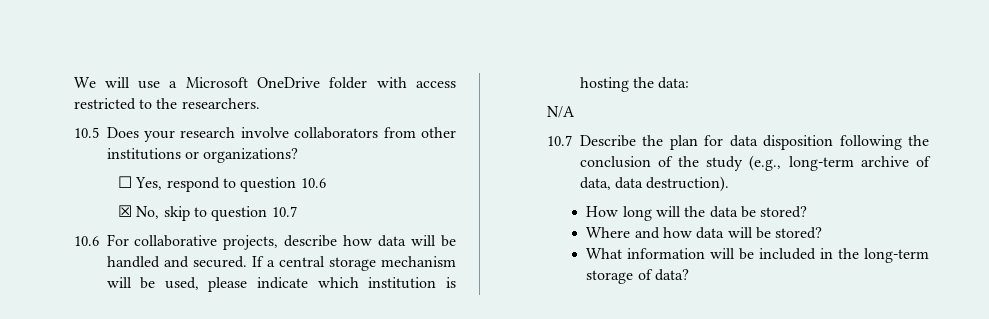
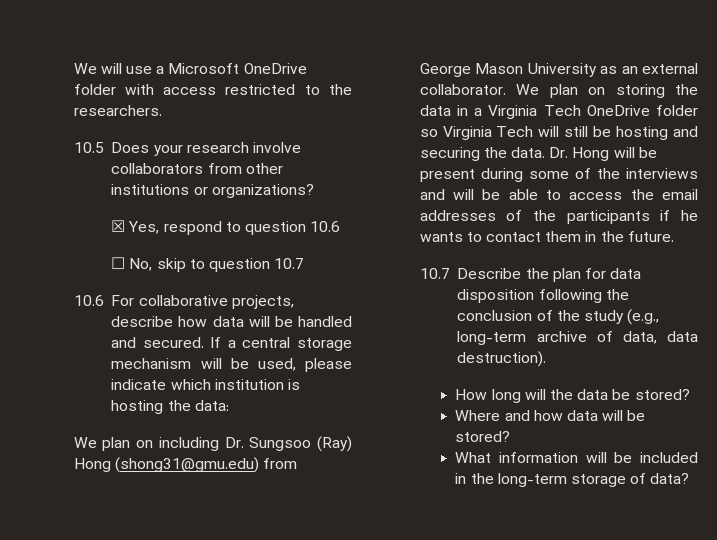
- ☐ Yes, respond to question 10.6
+ ☒ Yes, respond to question 10.6
- ☒ No, skip to question 10.7
+ ☐ No, skip to question 10.7
- N/A
+ We plan on including Dr. Sungsoo (Ray) Hong (shong31@gmu.edu) from George Mason University as an external collaborator. We plan on storing the data in a Virginia Tech OneDrive folder so Virginia Tech will still be hosting and securing the data. Dr. Hong will be present during some of the interviews and will be able to access the email addresses of the participants if he wants to contact them in the future.

